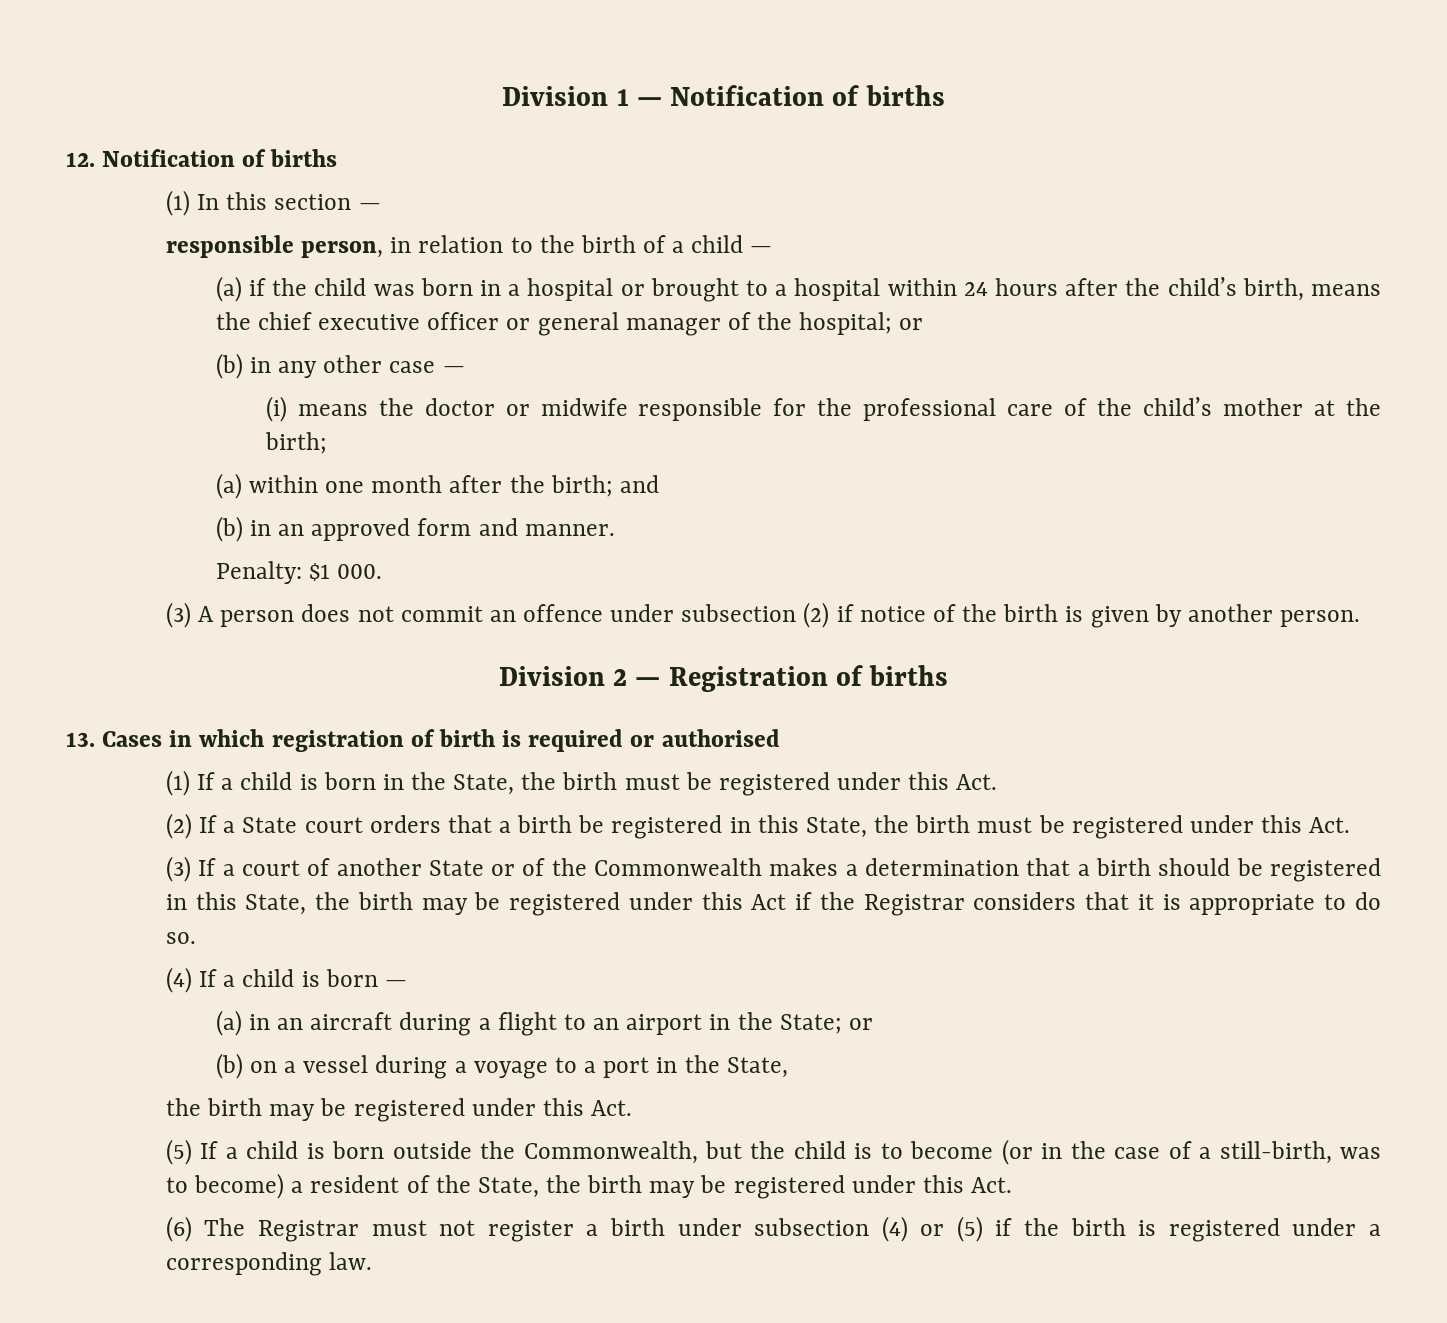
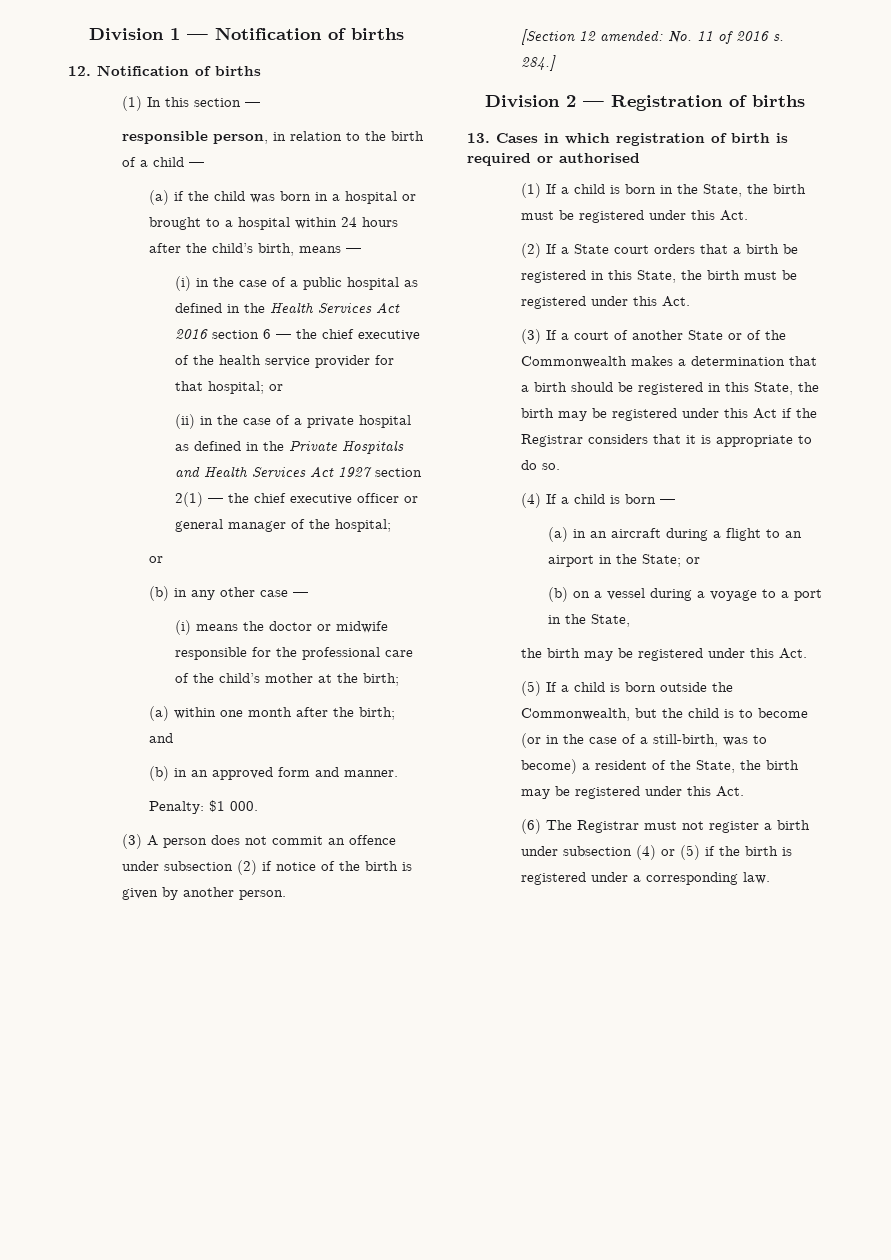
- (a) if the child was born in a hospital or brought to a hospital within 24 hours after the child’s birth, means the chief executive officer or general manager of the hospital; or
+ (a) if the child was born in a hospital or brought to a hospital within 24 hours after the child’s birth, means —
+ (i) in the case of a public hospital as defined in the Health Services Act 2016 section 6 — the chief executive of the health service provider for that hospital; or
+ (ii) in the case of a private hospital as defined in the Private Hospitals and Health Services Act 1927 section 2(1) — the chief executive officer or general manager of the hospital;
+ or
+ [Section 12 amended: No. 11 of 2016 s. 284.]

